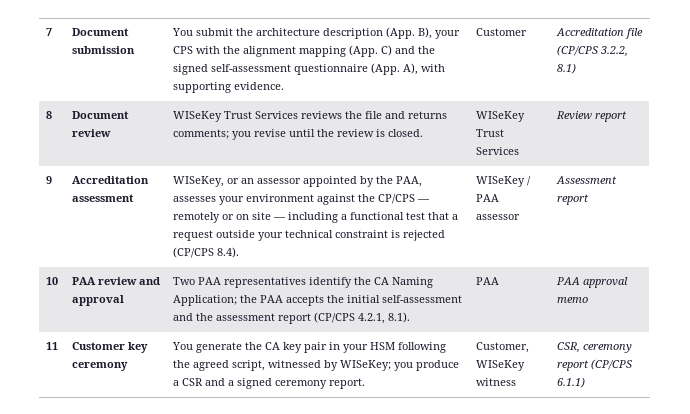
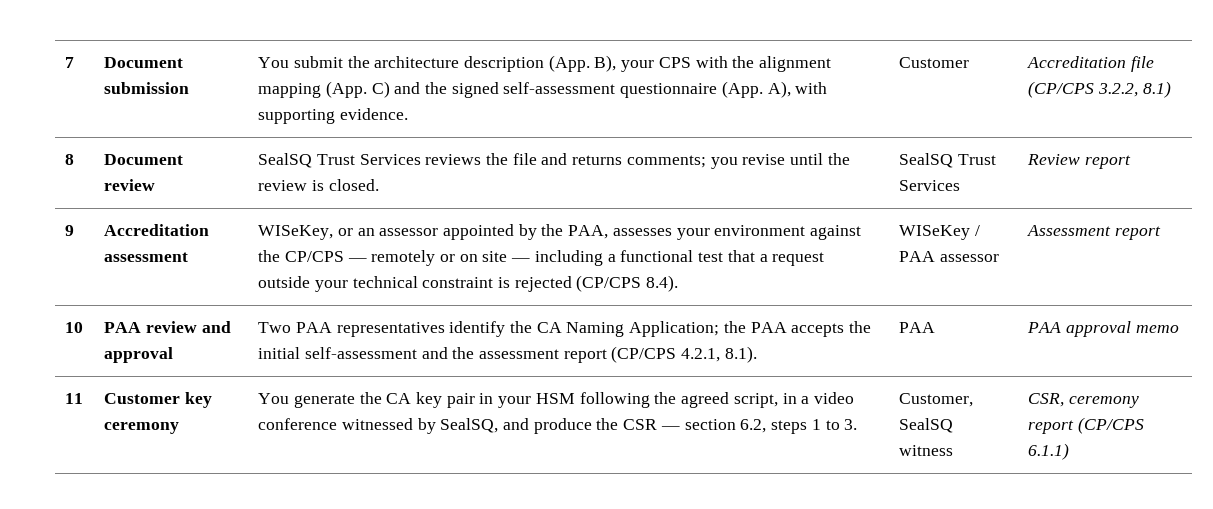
- 8 | Document review | WISeKey Trust Services reviews the file and returns comments; you revise until the review is closed. | WISeKey Trust Services | Review report
+ 8 | Document review | SealSQ Trust Services reviews the file and returns comments; you revise until the review is closed. | SealSQ Trust Services | Review report
- You generate the CA key pair in your HSM following the agreed script, witnessed by WISeKey; you produce a CSR and a signed ceremony report.
+ You generate the CA key pair in your HSM following the agreed script, in a video conference witnessed by SealSQ, and produce the CSR — section 6.2, steps 1 to 3.
- Customer, WISeKey witness
+ Customer, SealSQ witness

